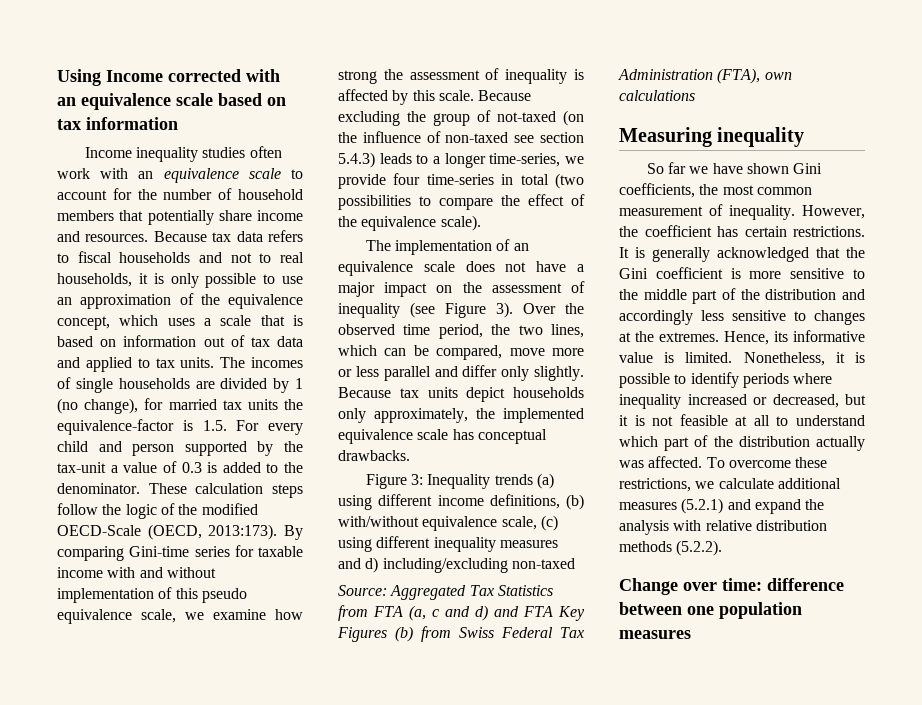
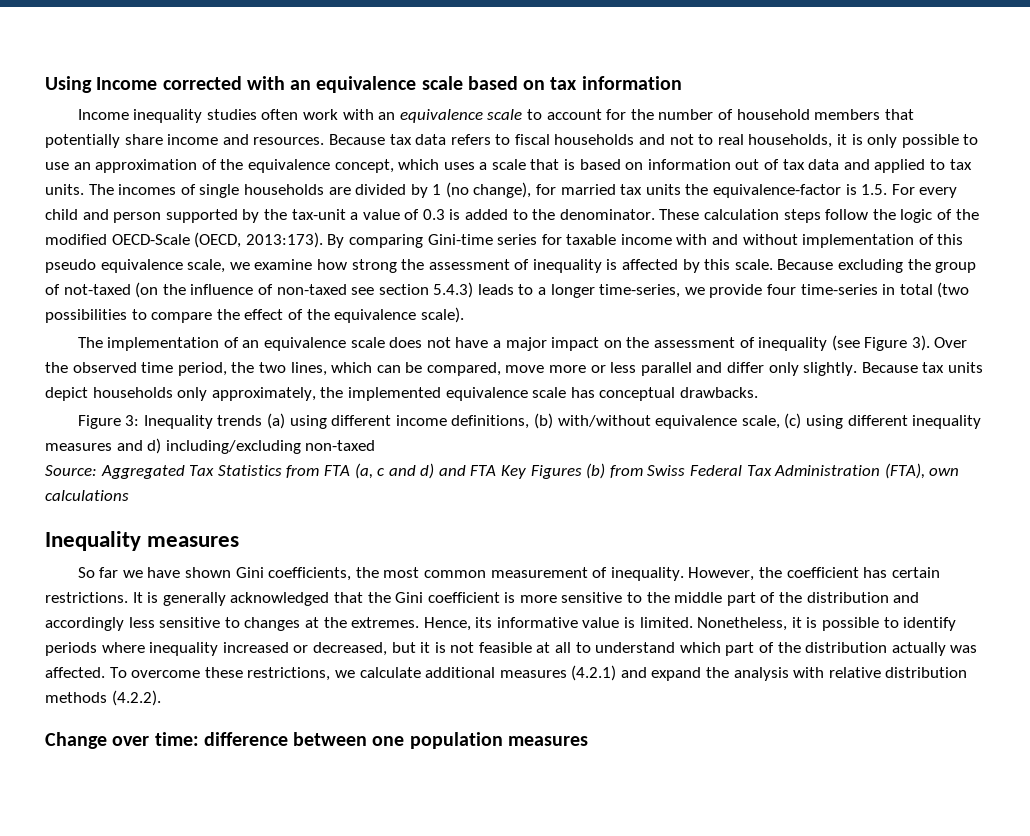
- Measuring inequality
+ Inequality measures
- To overcome these restrictions, we calculate additional measures (5.2.1) and expand the analysis with relative distribution methods (5.2.2).
+ To overcome these restrictions, we calculate additional measures (4.2.1) and expand the analysis with relative distribution methods (4.2.2).

